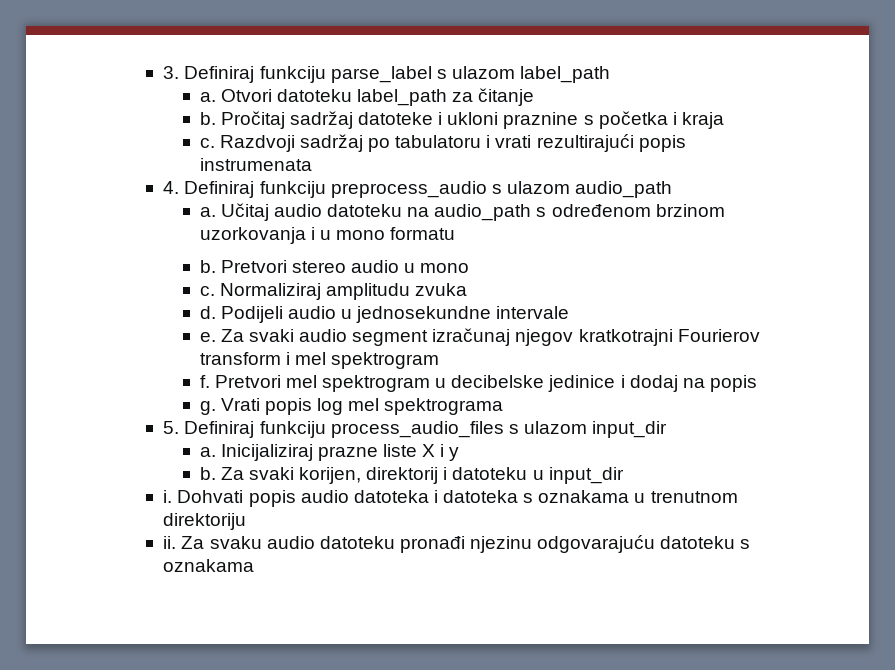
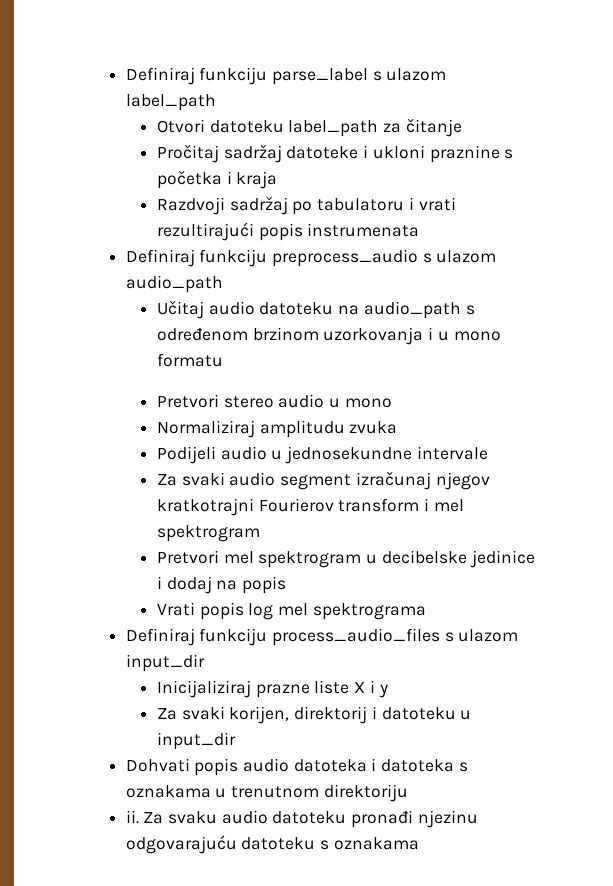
- 3. Definiraj funkciju parse_label s ulazom label_path
- a. Otvori datoteku label_path za čitanje
- b. Pročitaj sadržaj datoteke i ukloni praznine s početka i kraja
- c. Razdvoji sadržaj po tabulatoru i vrati rezultirajući popis instrumenata
+ Definiraj funkciju parse_label s ulazom label_path
+ Otvori datoteku label_path za čitanje
+ Pročitaj sadržaj datoteke i ukloni praznine s početka i kraja
+ Razdvoji sadržaj po tabulatoru i vrati rezultirajući popis instrumenata
- 4. Definiraj funkciju preprocess_audio s ulazom audio_path
- a. Učitaj audio datoteku na audio_path s određenom brzinom uzorkovanja i u mono formatu
- b. Pretvori stereo audio u mono
- c. Normaliziraj amplitudu zvuka
+ Definiraj funkciju preprocess_audio s ulazom audio_path
+ Učitaj audio datoteku na audio_path s određenom brzinom uzorkovanja i u mono formatu
+ Pretvori stereo audio u mono
+ Normaliziraj amplitudu zvuka
- d.
- e.
- f.
- g.
- 5. Definiraj funkciju process_audio_files s ulazom input_dir
- a. Inicijaliziraj prazne liste X i y
- b. Za svaki korijen, direktorij i datoteku u input_dir
+ Definiraj funkciju process_audio_files s ulazom input_dir
+ Inicijaliziraj prazne liste X i y
+ Za svaki korijen, direktorij i datoteku u input_dir
- i.

